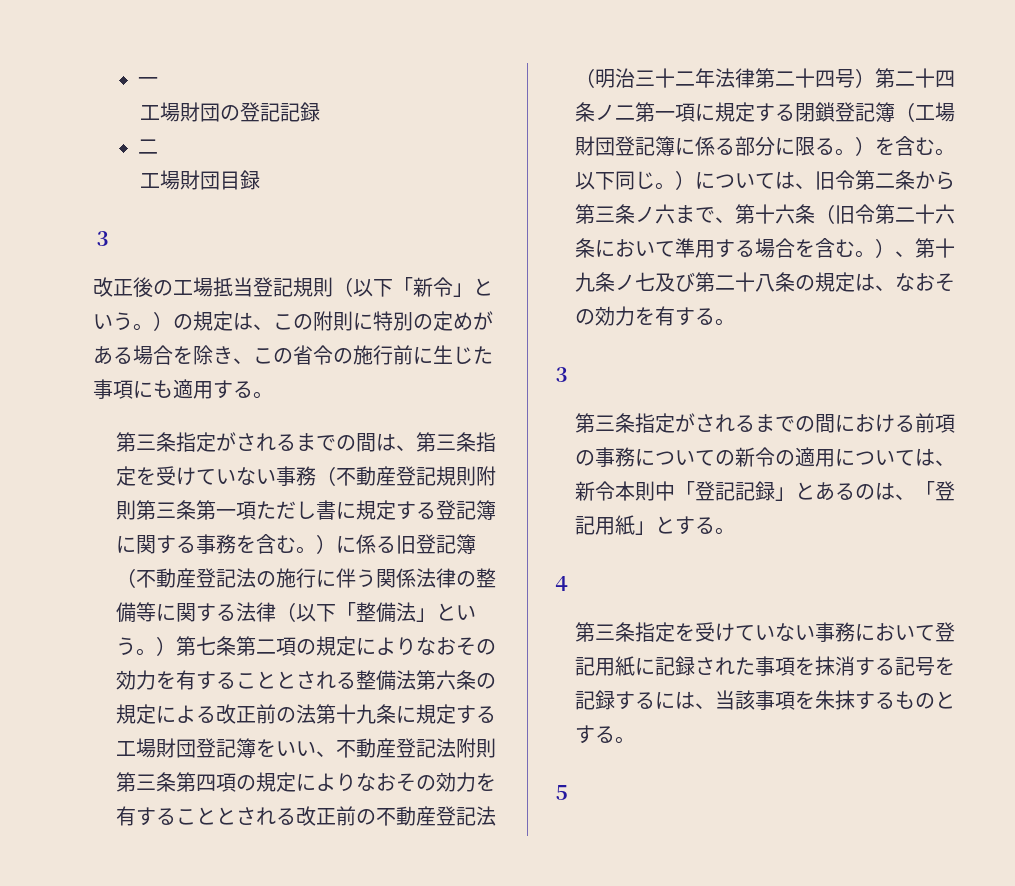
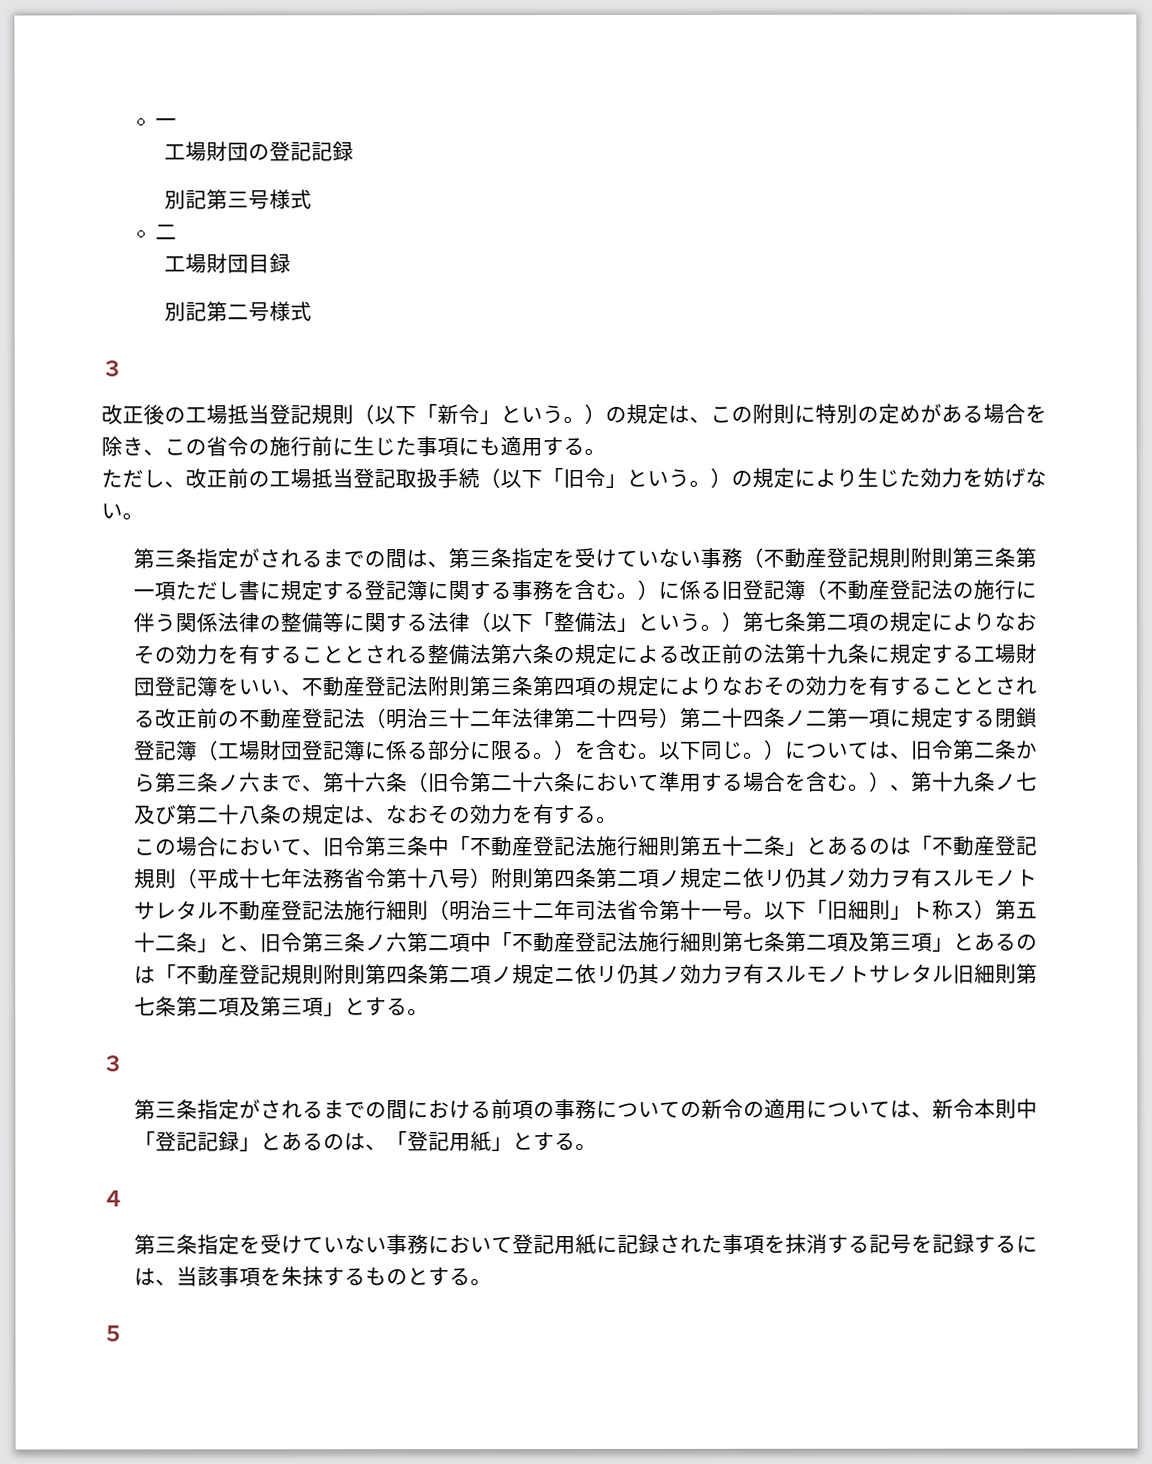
+ 別記第三号様式
+ 別記第二号様式
+ ただし、改正前の工場抵当登記取扱手続（以下「旧令」という。）の規定により生じた効力を妨げない。
+ この場合において、旧令第三条中「不動産登記法施行細則第五十二条」とあるのは「不動産登記規則（平成十七年法務省令第十八号）附則第四条第二項ノ規定ニ依リ仍其ノ効力ヲ有スルモノトサレタル不動産登記法施行細則（明治三十二年司法省令第十一号。以下「旧細則」ト称ス）第五十二条」と、旧令第三条ノ六第二項中「不動産登記法施行細則第七条第二項及第三項」とあるのは「不動産登記規則附則第四条第二項ノ規定ニ依リ仍其ノ効力ヲ有スルモノトサレタル旧細則第七条第二項及第三項」とする。

